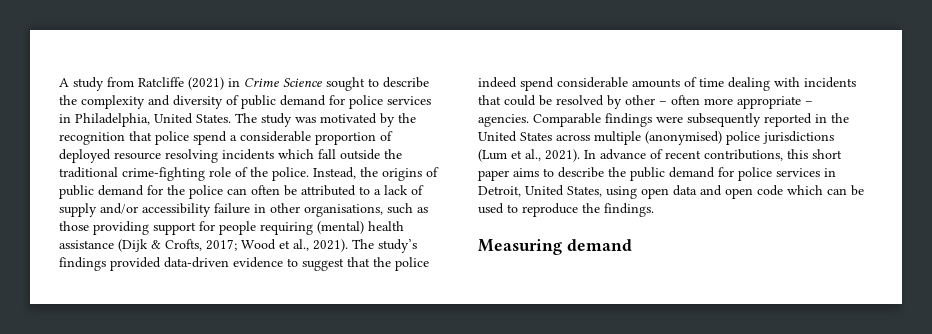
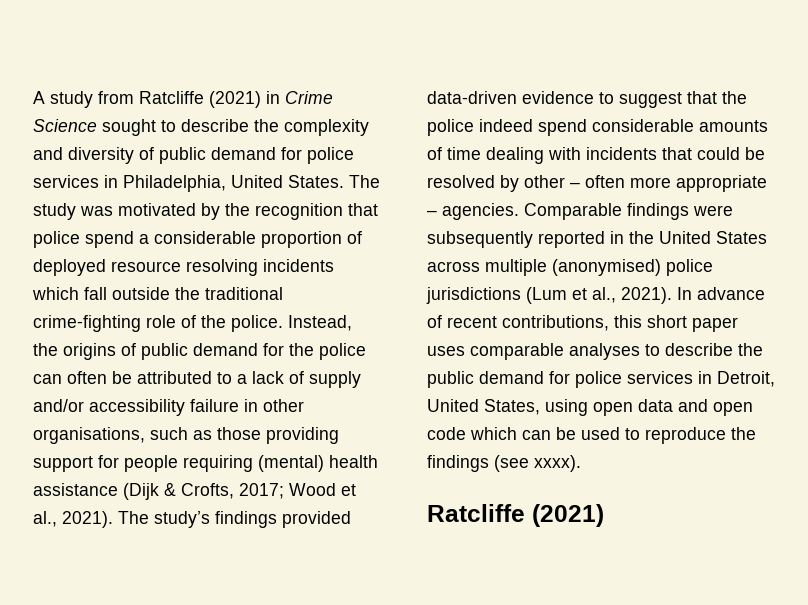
- In advance of recent contributions, this short paper aims to describe the public demand for police services in Detroit, United States, using open data and open code which can be used to reproduce the findings.
- Measuring demand
+ In advance of recent contributions, this short paper uses comparable analyses to describe the public demand for police services in Detroit, United States, using open data and open code which can be used to reproduce the findings (see xxxx).
+ Ratcliffe (2021)

